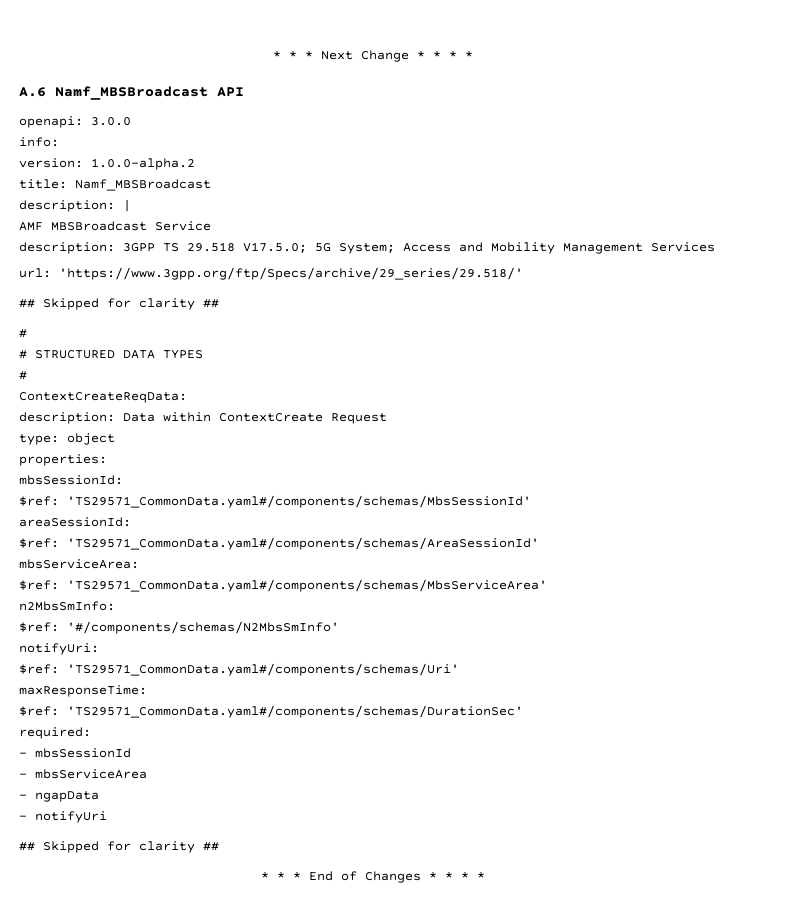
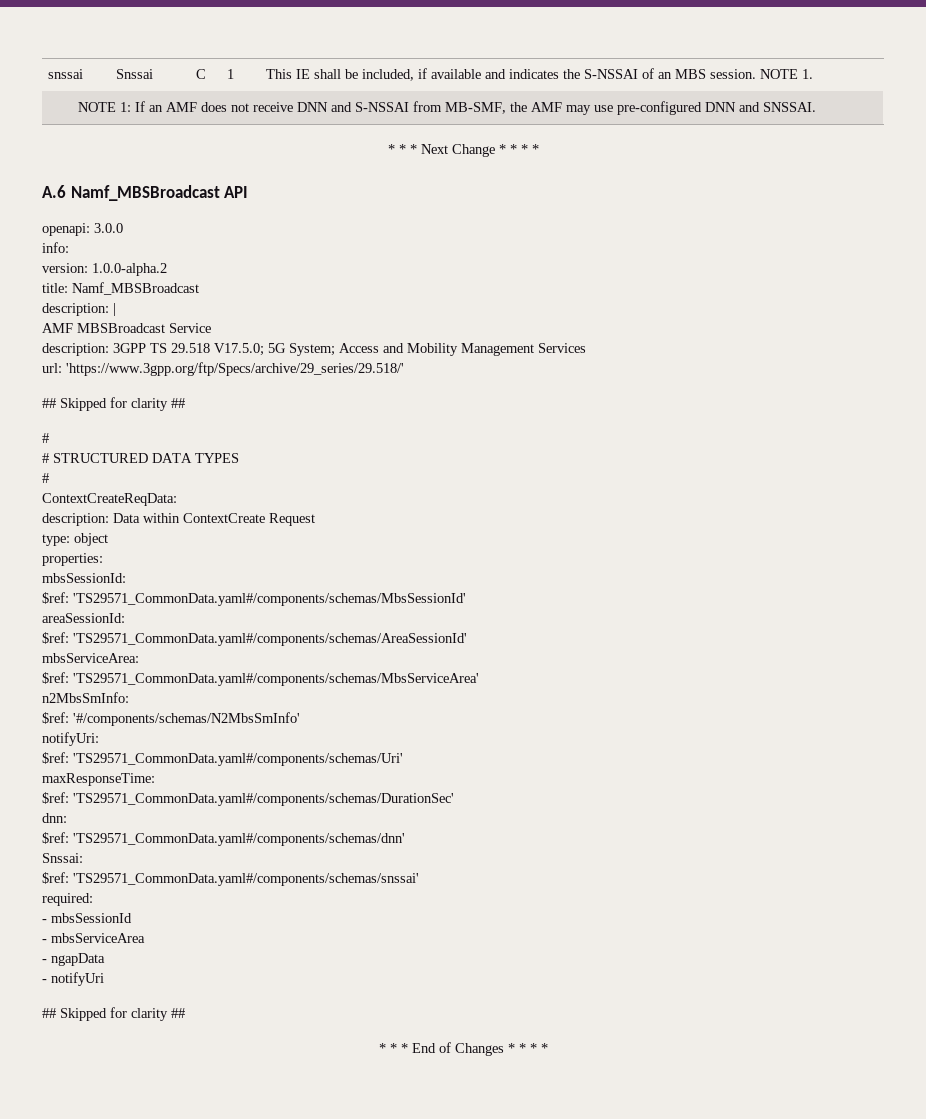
+ snssai | Snssai | C | 1 | This IE shall be included, if available and indicates the S-NSSAI of an MBS session. NOTE 1.
+ NOTE 1: If an AMF does not receive DNN and S-NSSAI from MB-SMF, the AMF may use pre-configured DNN and SNSSAI.
+ dnn:
+ $ref: 'TS29571_CommonData.yaml#/components/schemas/dnn'
+ Snssai:
+ $ref: 'TS29571_CommonData.yaml#/components/schemas/snssai'

